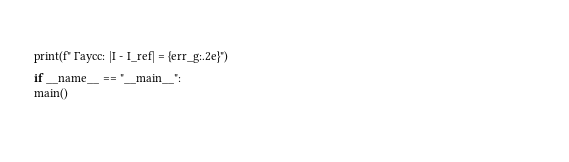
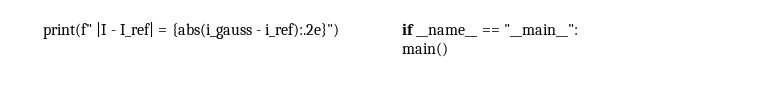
- print(f" Гаусс: |I - I_ref| = {err_g:.2e}")
+ print(f" |I - I_ref| = {abs(i_gauss - i_ref):.2e}")

